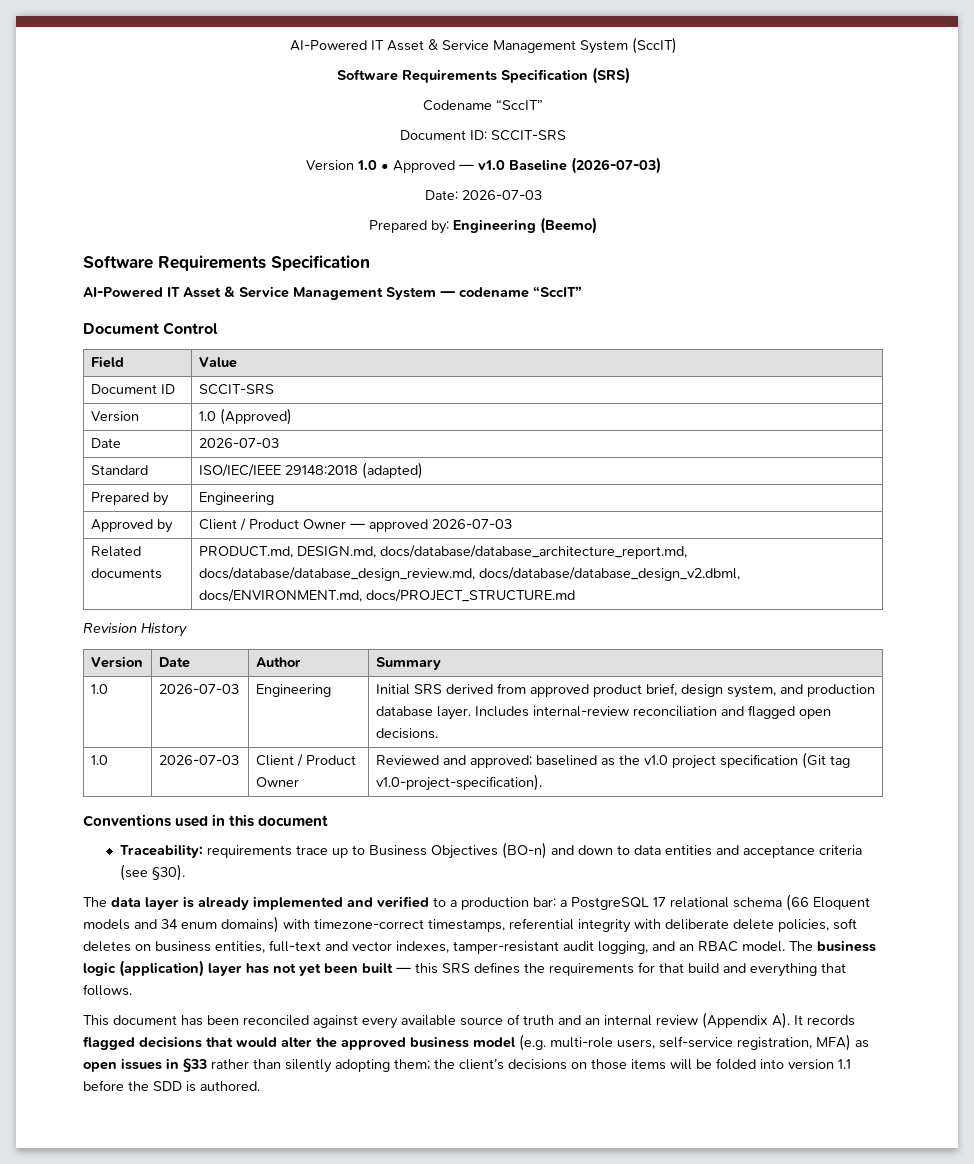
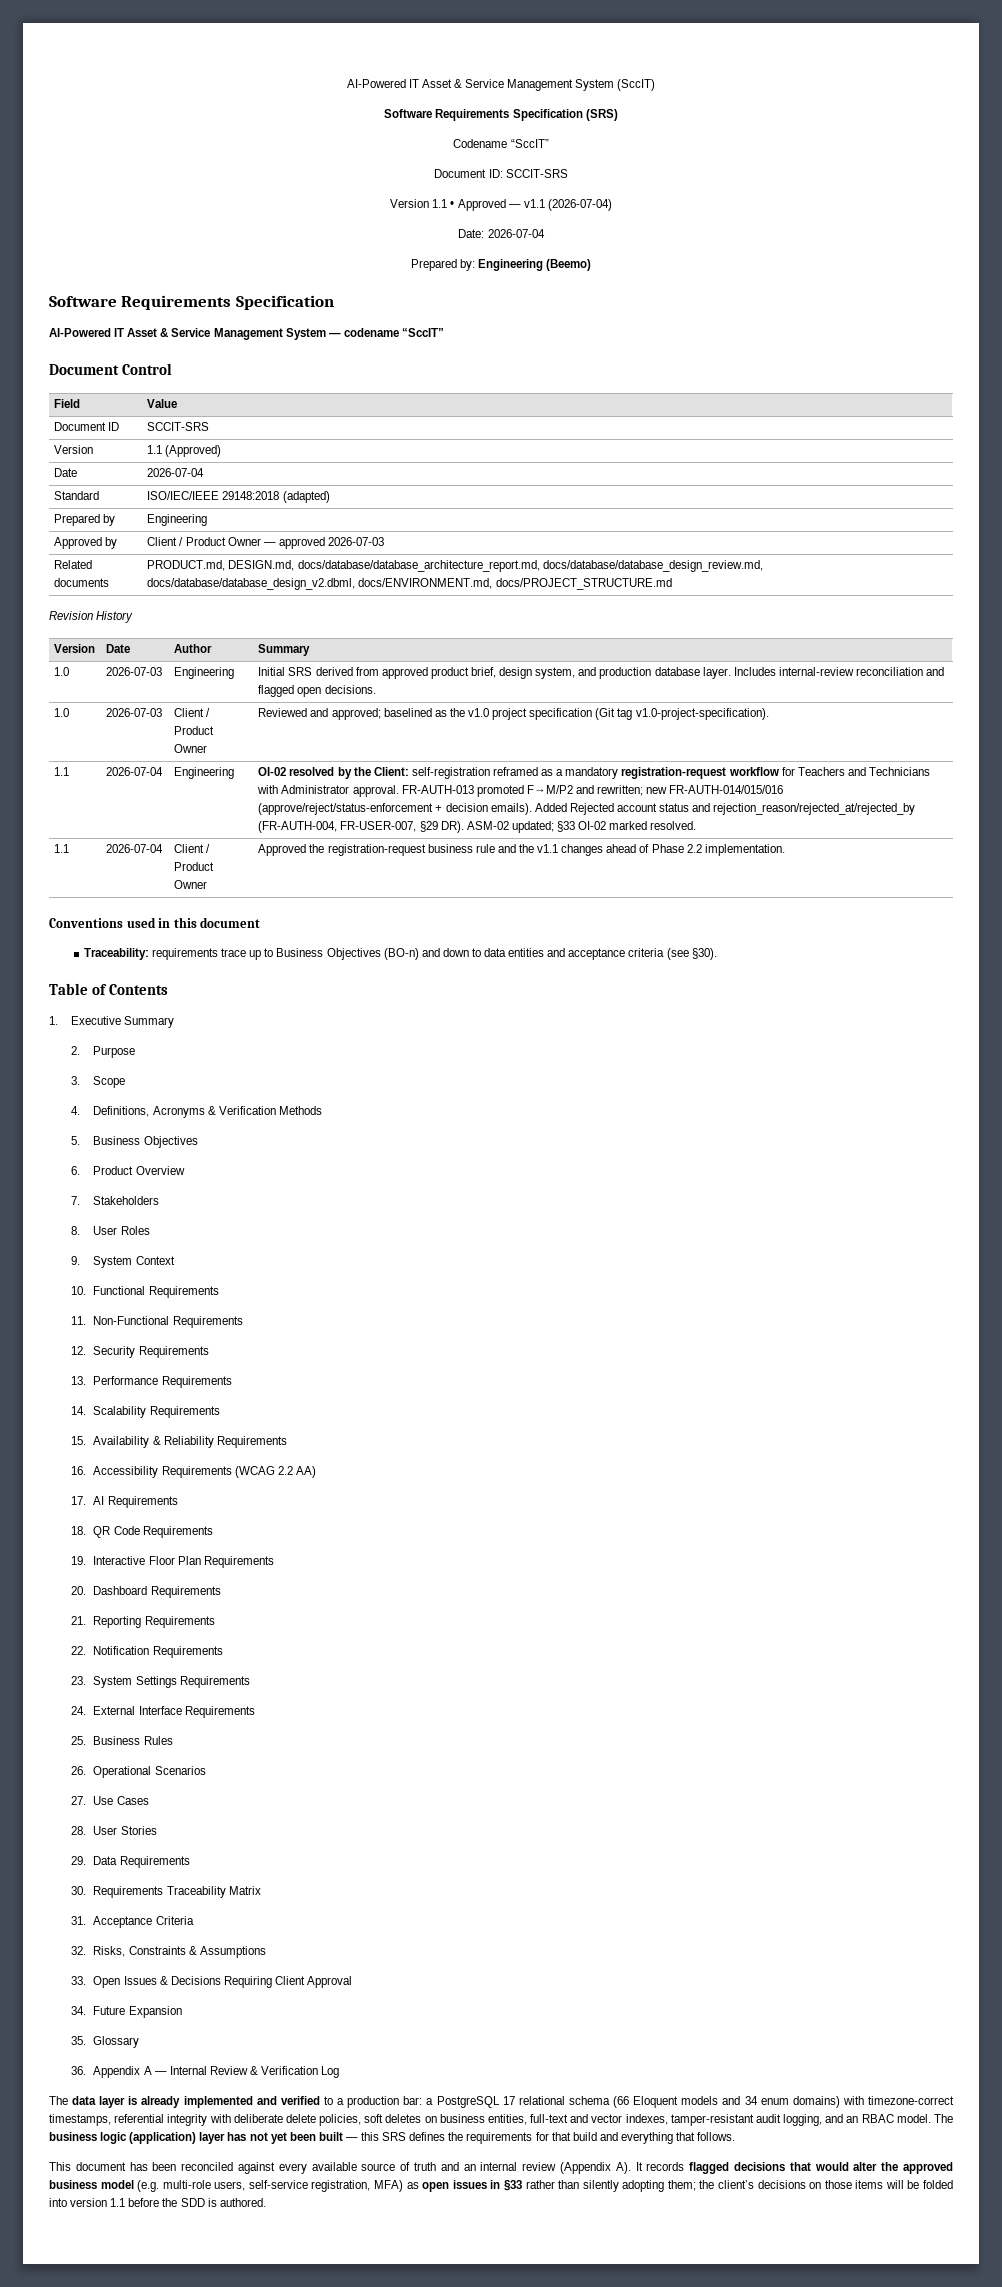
- Version 1.0 • Approved — v1.0 Baseline (2026-07-03)
+ Version 1.1 • Approved — v1.1 (2026-07-04)
- Date: 2026-07-03
+ Date: 2026-07-04
- Version | 1.0 (Approved)
+ Version | 1.1 (Approved)
- Date | 2026-07-03
+ Date | 2026-07-04
+ 1.1 | 2026-07-04 | Engineering | OI-02 resolved by the Client: self-registration reframed as a mandatory registration-request workflow for Teachers and Technicians with Administrator approval. FR-AUTH-013 promoted F→M/P2 and rewritten; new FR-AUTH-014/015/016 (approve/reject/status-enforcement + decision emails). Added Rejected account status and rejection_reason/rejected_at/rejected_by (FR-AUTH-004, FR-USER-007, §29 DR). ASM-02 updated; §33 OI-02 marked resolved.
+ 1.1 | 2026-07-04 | Client / Product Owner | Approved the registration-request business rule and the v1.1 changes ahead of Phase 2.2 implementation.
+ Table of Contents
+ 1. Executive Summary
+ 2. Purpose
+ 3. Scope
+ 4. Definitions, Acronyms & Verification Methods
+ 5. Business Objectives
+ 6. Product Overview
+ 7. Stakeholders
+ 8. User Roles
+ 9. System Context
+ 10. Functional Requirements
+ 11. Non-Functional Requirements
+ 12. Security Requirements
+ 13. Performance Requirements
+ 14. Scalability Requirements
+ 15. Availability & Reliability Requirements
+ 16. Accessibility Requirements (WCAG 2.2 AA)
+ 17. AI Requirements
+ 18. QR Code Requirements
+ 19. Interactive Floor Plan Requirements
+ 20. Dashboard Requirements
+ 21. Reporting Requirements
+ 22. Notification Requirements
+ 23. System Settings Requirements
+ 24. External Interface Requirements
+ 25. Business Rules
+ 26. Operational Scenarios
+ 27. Use Cases
+ 28. User Stories
+ 29. Data Requirements
+ 30. Requirements Traceability Matrix
+ 31. Acceptance Criteria
+ 32. Risks, Constraints & Assumptions
+ 33. Open Issues & Decisions Requiring Client Approval
+ 34. Future Expansion
+ 35. Glossary
+ 36. Appendix A — Internal Review & Verification Log

